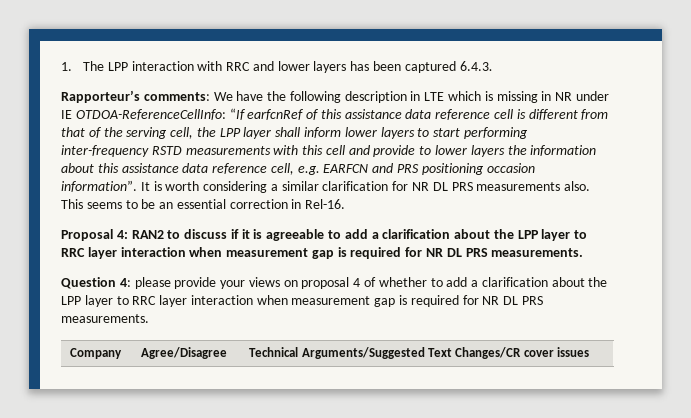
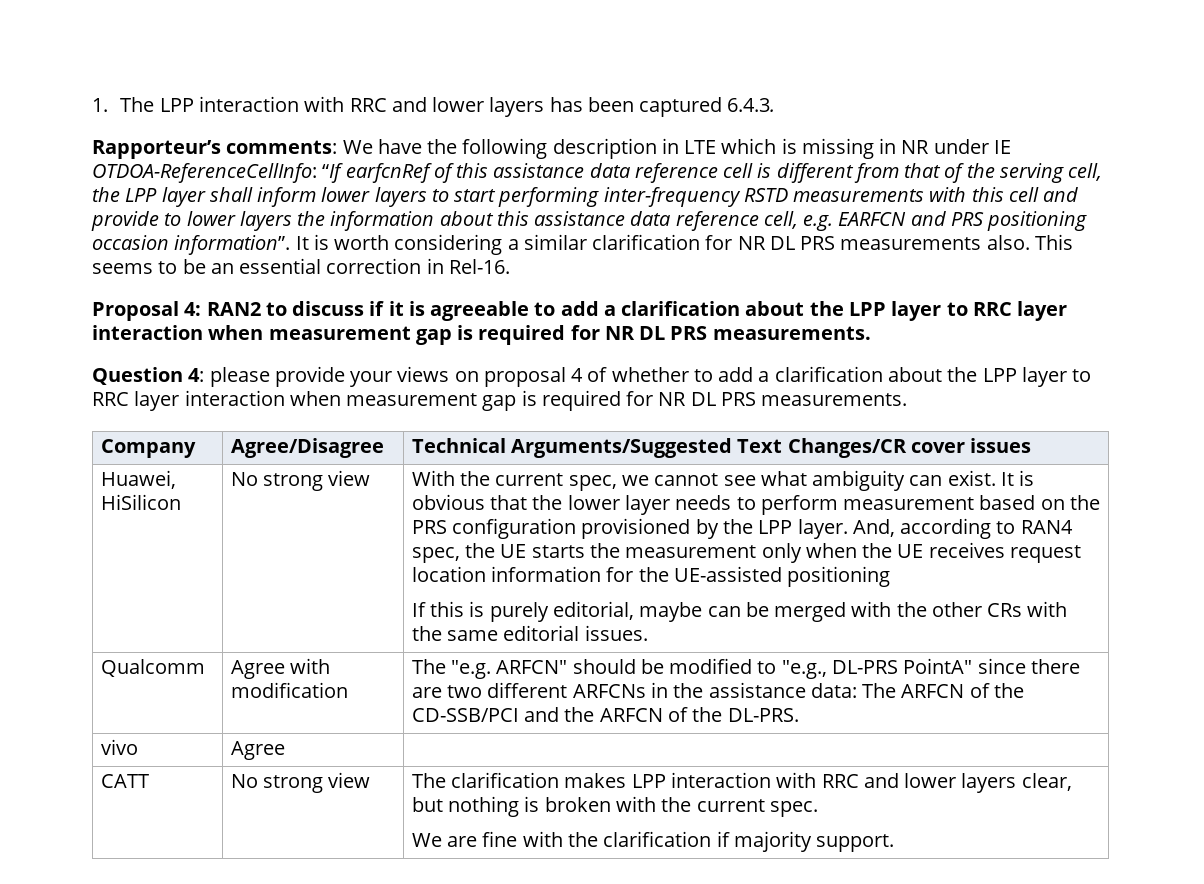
+ Huawei, HiSilicon | No strong view | With the current spec, we cannot see what ambiguity can exist. It is obvious that the lower layer needs to perform measurement based on the PRS configuration provisioned by the LPP layer. And, according to RAN4 spec, the UE starts the measurement only when the UE receives request location information for the UE-assisted positioning
+ If this is purely editorial, maybe can be merged with the other CRs with the same editorial issues.
+ Qualcomm | Agree with modification | The "e.g. ARFCN" should be modified to "e.g., DL-PRS PointA" since there are two different ARFCNs in the assistance data: The ARFCN of the CD-SSB/PCI and the ARFCN of the DL-PRS.
+ vivo | Agree |
+ CATT | No strong view | The clarification makes LPP interaction with RRC and lower layers clear, but nothing is broken with the current spec.
+ We are fine with the clarification if majority support.

